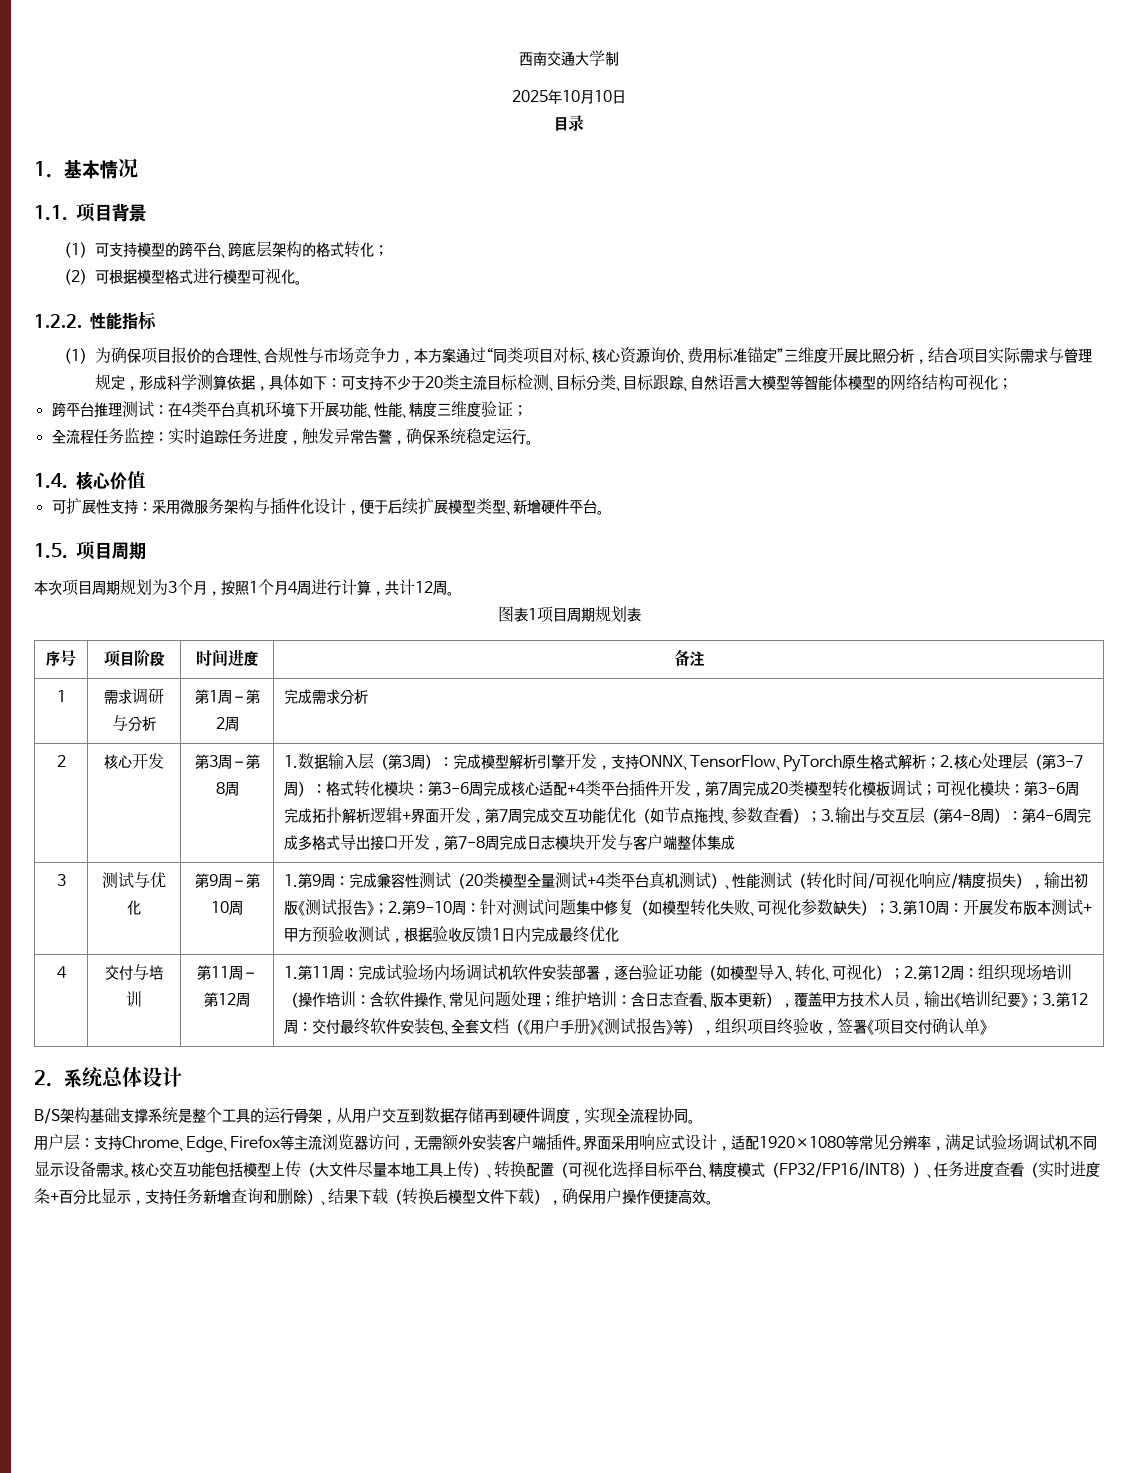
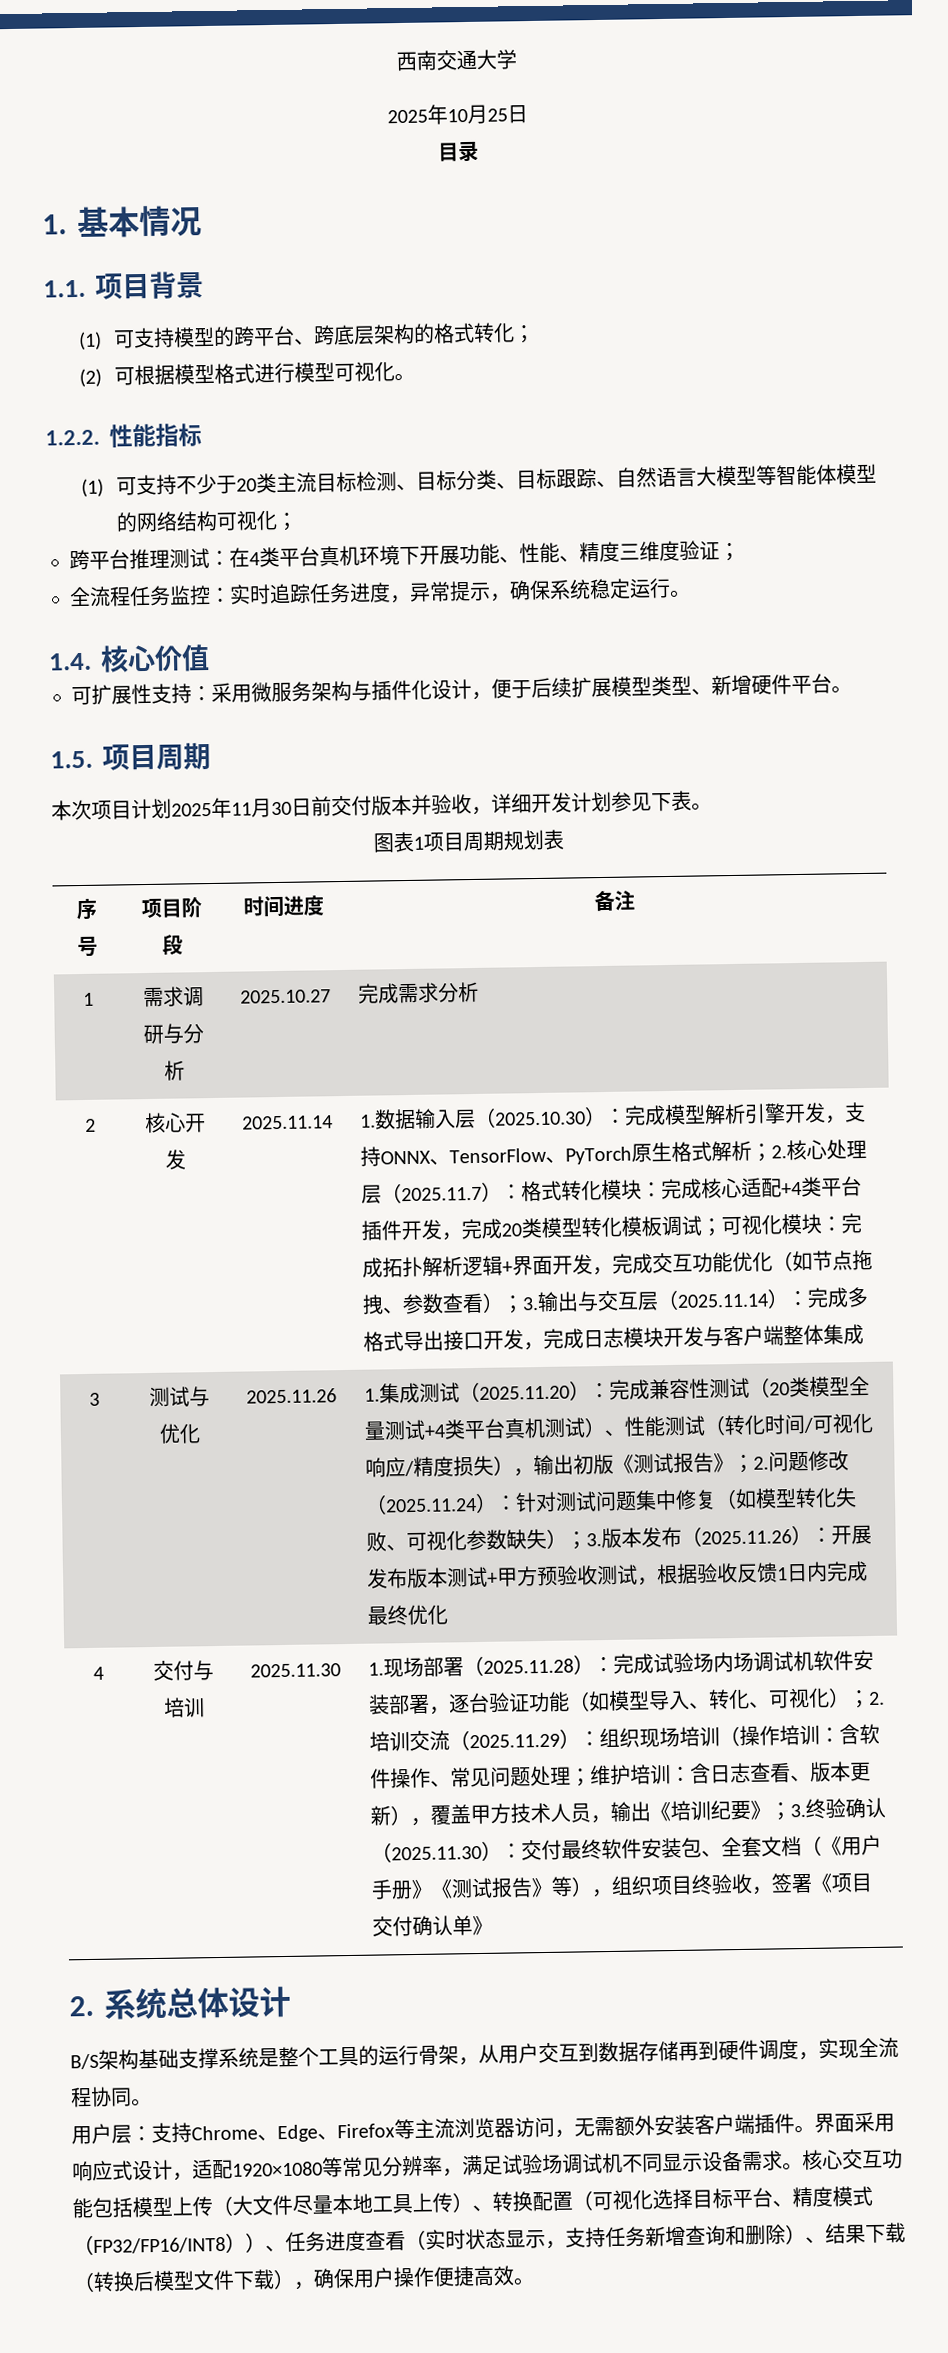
- 西南交通大学制
+ 西南交通大学
- 2025年10月10日
+ 2025年10月25日
- (1)为确保项目报价的合理性、合规性与市场竞争力，本方案通过“同类项目对标、核心资源询价、费用标准锚定”三维度开展比照分析，结合项目实际需求与管理规定，形成科学测算依据，具体如下：可支持不少于20类主流目标检测、目标分类、目标跟踪、自然语言大模型等智能体模型的网络结构可视化；
+ (1)可支持不少于20类主流目标检测、目标分类、目标跟踪、自然语言大模型等智能体模型的网络结构可视化；
- 全流程任务监控：实时追踪任务进度，触发异常告警，确保系统稳定运行。
+ 全流程任务监控：实时追踪任务进度，异常提示，确保系统稳定运行。
- 本次项目周期规划为3个月，按照1个月4周进行计算，共计12周。
+ 本次项目计划2025年11月30日前交付版本并验收，详细开发计划参见下表。
- 1 | 需求调研与分析 | 第1周－第2周 | 完成需求分析
+ 1 | 需求调研与分析 | 2025.10.27 | 完成需求分析
- 核心开发 | 第3周－第8周
+ 核心开发 | 2025.11.14
- 1.数据输入层（第3周）：
+ 1.数据输入层（2025.10.30）：
- 2.核心处理层（第3-7周）：
+ 2.核心处理层（2025.11.7）：
- 第3-6周完成核心适配+4类平台插件开发，第7周完成20类模型转化模板调试；
+ 完成核心适配+4类平台插件开发，完成20类模型转化模板调试；
- 第3-6周完成拓扑解析逻辑+界面开发，第7周完成交互功能优化（如节点拖拽、参数查看）；
+ 完成拓扑解析逻辑+界面开发，完成交互功能优化（如节点拖拽、参数查看）；
- 3.输出与交互层（第4-8周）：第4-6周完成多格式导出接口开发，第7-8周完成日志模块开发与客户端整体集成
+ 3.输出与交互层（2025.11.14）：完成多格式导出接口开发，完成日志模块开发与客户端整体集成
- 第9周－第10周 | 1.第9周：
+ 2025.11.26 | 1.集成测试（2025.11.20）：
- 2.第9-10周：
+ 2.问题修改（2025.11.24）：
- 3.第10周：
+ 3.版本发布（2025.11.26）：
- 第11周－第12周 | 1.第11周：
+ 2025.11.30 | 1.现场部署（2025.11.28）：
- 2.第12周：
+ 2.培训交流（2025.11.29）：
- 3.第12周：
+ 3.终验确认（2025.11.30）：
- 核心交互功能包括模型上传（大文件尽量本地工具上传）、转换配置（可视化选择目标平台、精度模式（FP32/FP16/INT8））、任务进度查看（实时进度条+百分比显示，支持任务新增查询和删除）、结果下载（转换后模型文件下载），确保用户操作便捷高效。
+ 核心交互功能包括模型上传（大文件尽量本地工具上传）、转换配置（可视化选择目标平台、精度模式（FP32/FP16/INT8））、任务进度查看（实时状态显示，支持任务新增查询和删除）、结果下载（转换后模型文件下载），确保用户操作便捷高效。

